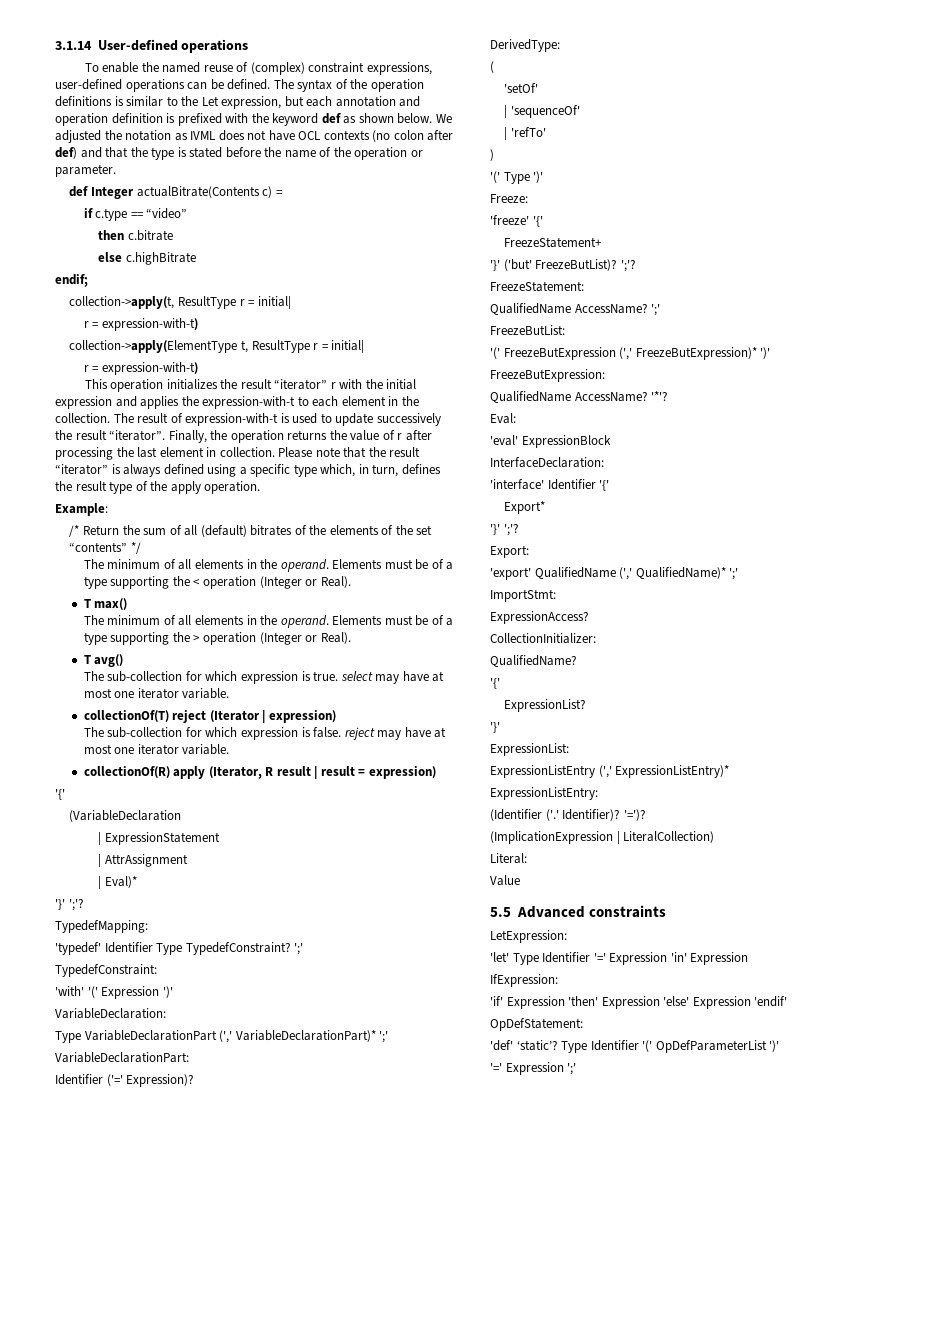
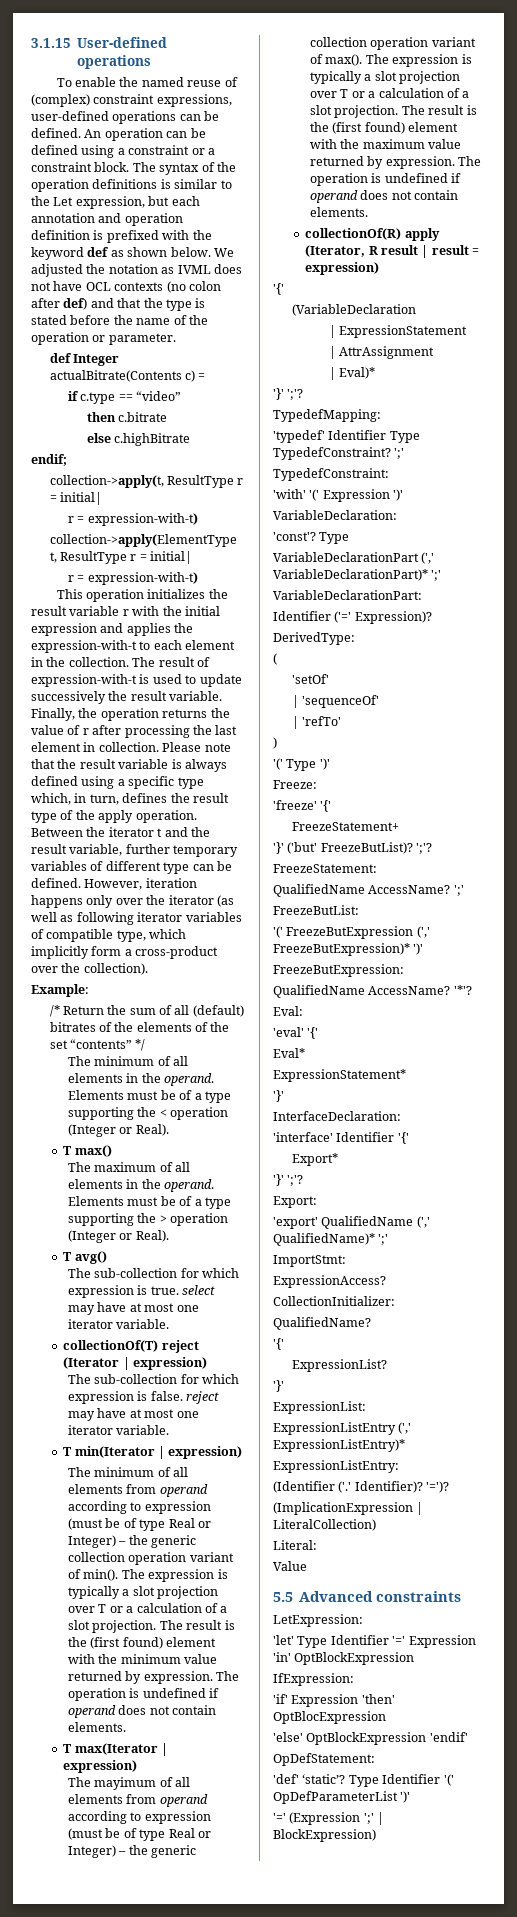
- 3.1.14 User-defined operations
+ 3.1.15 User-defined operations
+ An operation can be defined using a constraint or a constraint block.
- This operation initializes the result “iterator” r with the initial expression and applies the expression-with-t to each element in the collection.
+ This operation initializes the result variable r with the initial expression and applies the expression-with-t to each element in the collection.
- The result of expression-with-t is used to update successively the result “iterator”.
+ The result of expression-with-t is used to update successively the result variable.
- Please note that the result “iterator” is always defined using a specific type which, in turn, defines the result type of the apply operation.
+ Please note that the result variable is always defined using a specific type which, in turn, defines the result type of the apply operation. Between the iterator t and the result variable, further temporary variables of different type can be defined. However, iteration happens only over the iterator (as well as following iterator variables of compatible type, which implicitly form a cross-product over the collection).
  T max()
- The minimum of all elements in the operand.
+ The maximum of all elements in the operand.
+ T min(Iterator | expression)
+ The minimum of all elements from operand according to expression (must be of type Real or Integer) – the generic collection operation variant of min(). The expression is typically a slot projection over T or a calculation of a slot projection. The result is the (first found) element with the minimum value returned by expression. The operation is undefined if operand does not contain elements.
+ T max(Iterator | expression)
+ The mayimum of all elements from operand according to expression (must be of type Real or Integer) – the generic collection operation variant of max(). The expression is typically a slot projection over T or a calculation of a slot projection. The result is the (first found) element with the maximum value returned by expression. The operation is undefined if operand does not contain elements.
- Type VariableDeclarationPart (',' VariableDeclarationPart)* ';'
+ 'const'? Type
+ VariableDeclarationPart (',' VariableDeclarationPart)* ';'
- 'eval' ExpressionBlock
+ 'eval' '{'
+ Eval*
+ ExpressionStatement*
+ '}'
- 'let' Type Identifier '=' Expression 'in' Expression
+ 'let' Type Identifier '=' Expression 'in' OptBlockExpression
- 'if' Expression 'then' Expression 'else' Expression 'endif'
+ 'if' Expression 'then' OptBlocExpression
+ 'else' OptBlockExpression 'endif'
- '=' Expression ';'
+ '=' (Expression ';' | BlockExpression)

